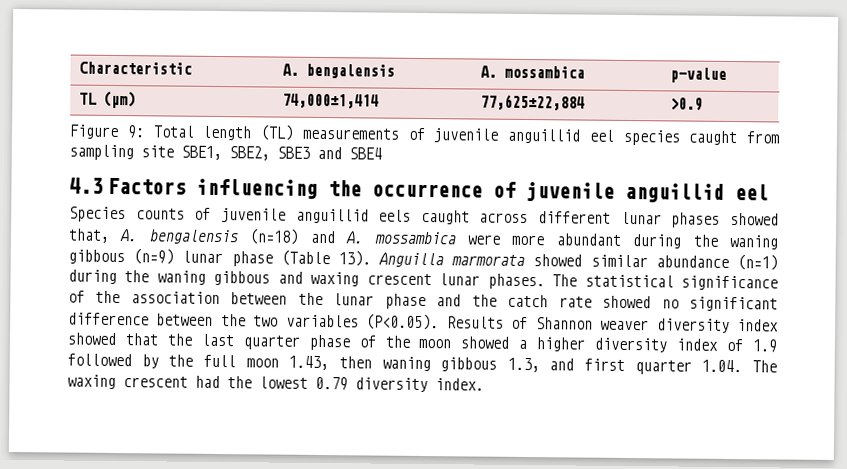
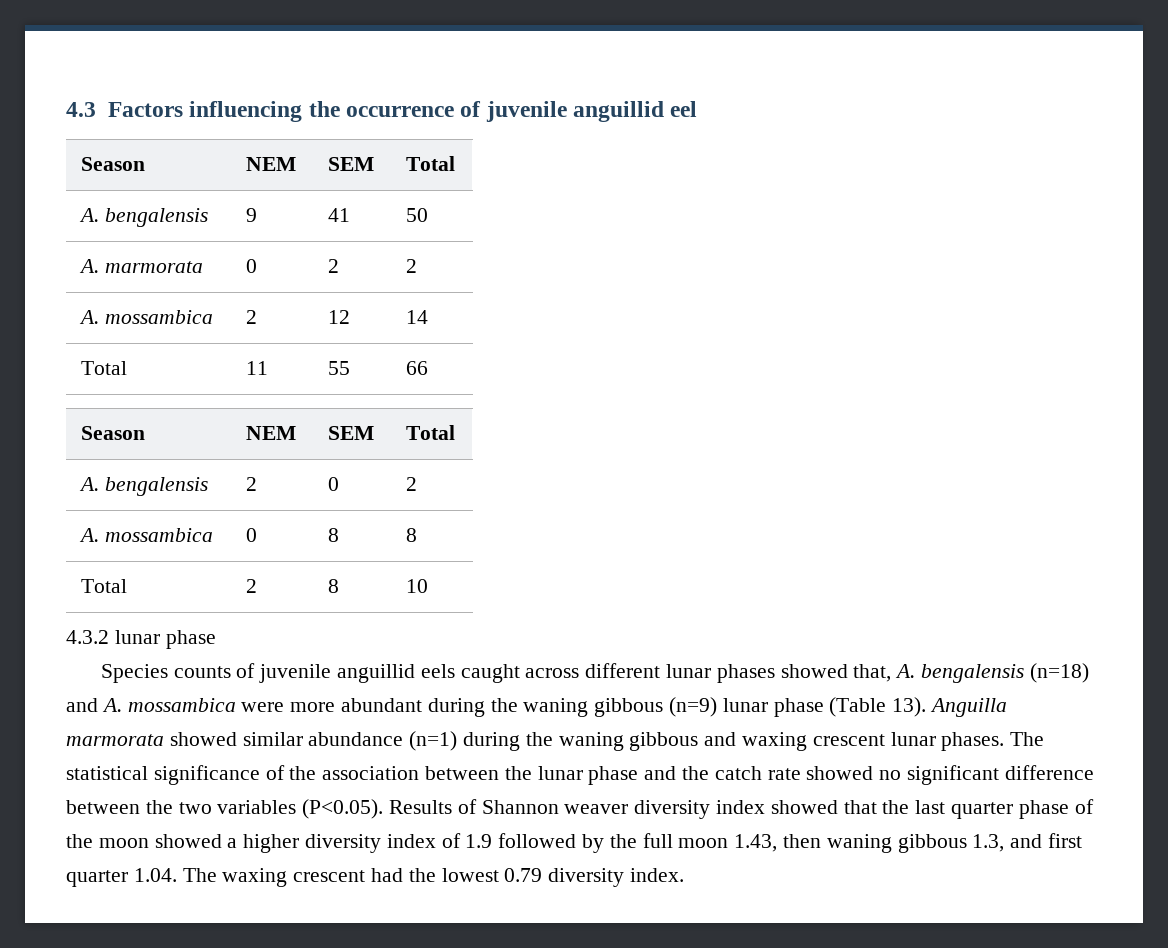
- Characteristic | A. bengalensis | A. mossambica | p-value
- TL (µm) | 74,000±1,414 | 77,625±22,884 | >0.9
- Figure 9: Total length (TL) measurements of juvenile anguillid eel species caught from sampling site SBE1, SBE2, SBE3 and SBE4
  4.3 Factors influencing the occurrence of juvenile anguillid eel
+ Season | NEM | SEM | Total
+ A. bengalensis | 9 | 41 | 50
+ A. marmorata | 0 | 2 | 2
+ A. mossambica | 2 | 12 | 14
+ Total | 11 | 55 | 66
+ Season | NEM | SEM | Total
+ A. bengalensis | 2 | 0 | 2
+ A. mossambica | 0 | 8 | 8
+ Total | 2 | 8 | 10
+ 4.3.2 lunar phase

